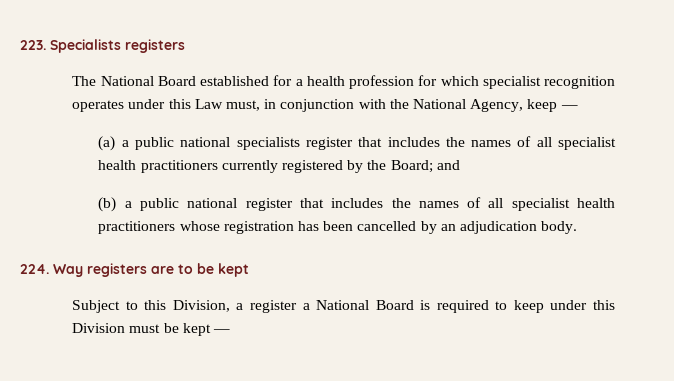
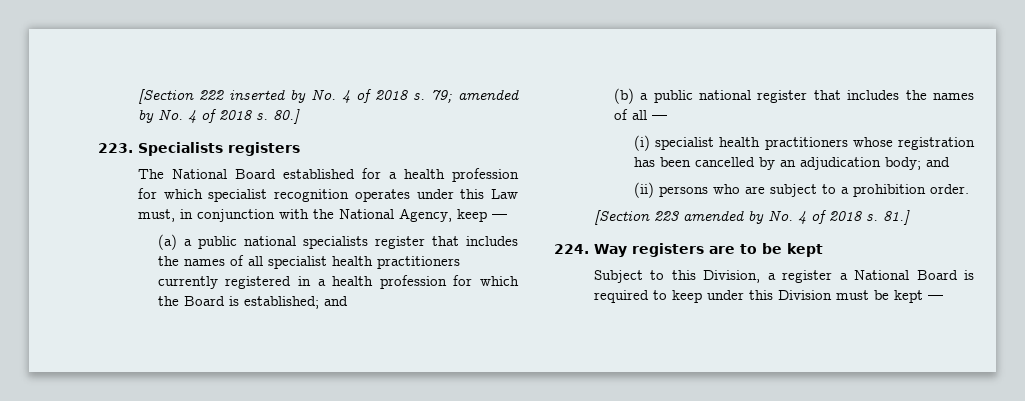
+ [Section 222 inserted by No. 4 of 2018 s. 79; amended by No. 4 of 2018 s. 80.]
- (a) a public national specialists register that includes the names of all specialist health practitioners currently registered by the Board; and
+ (a) a public national specialists register that includes the names of all specialist health practitioners currently registered in a health profession for which the Board is established; and
- (b) a public national register that includes the names of all specialist health practitioners whose registration has been cancelled by an adjudication body.
+ (b) a public national register that includes the names of all —
+ (i) specialist health practitioners whose registration has been cancelled by an adjudication body; and
+ (ii) persons who are subject to a prohibition order.
+ [Section 223 amended by No. 4 of 2018 s. 81.]

